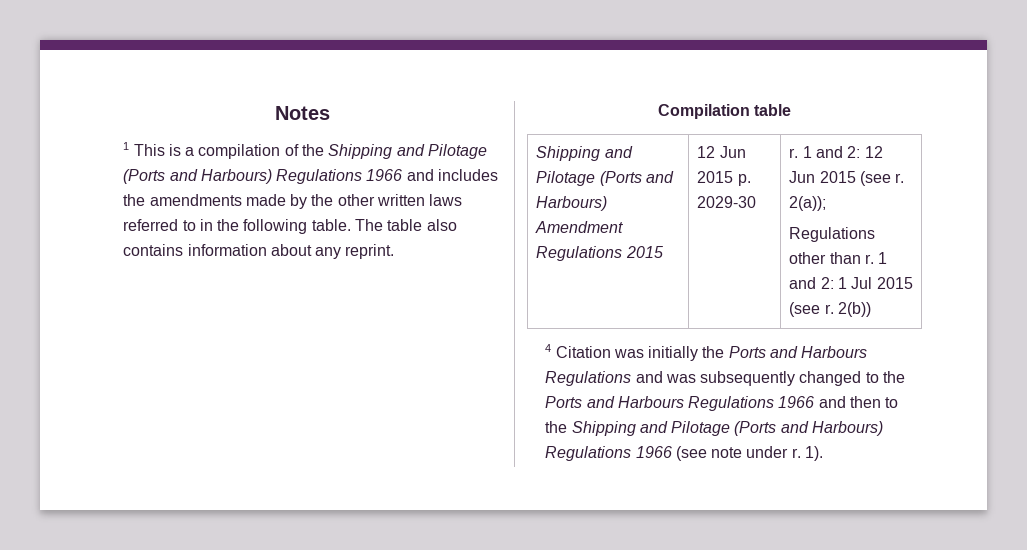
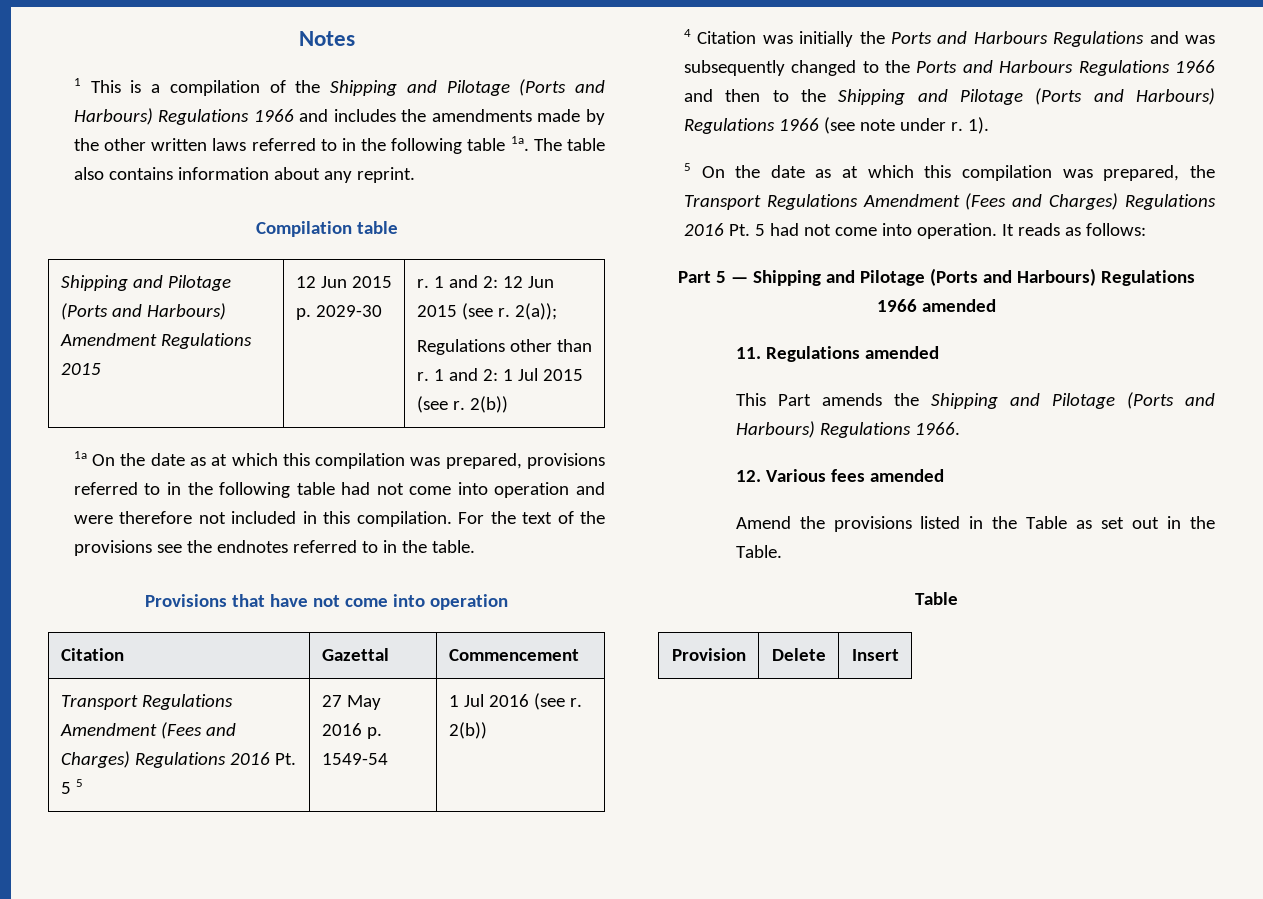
- 1 This is a compilation of the Shipping and Pilotage (Ports and Harbours) Regulations 1966 and includes the amendments made by the other written laws referred to in the following table.
+ 1 This is a compilation of the Shipping and Pilotage (Ports and Harbours) Regulations 1966 and includes the amendments made by the other written laws referred to in the following table 1a.
+ 1a On the date as at which this compilation was prepared, provisions referred to in the following table had not come into operation and were therefore not included in this compilation. For the text of the provisions see the endnotes referred to in the table.
+ Provisions that have not come into operation
+ Citation | Gazettal | Commencement
+ Transport Regulations Amendment (Fees and Charges) Regulations 2016 Pt. 5 5 | 27 May 2016 p. 1549-54 | 1 Jul 2016 (see r. 2(b))
+ 5 On the date as at which this compilation was prepared, the Transport Regulations Amendment (Fees and Charges) Regulations 2016 Pt. 5 had not come into operation. It reads as follows:
+ Part 5 — Shipping and Pilotage (Ports and Harbours) Regulations 1966 amended
+ 11. Regulations amended
+ This Part amends the Shipping and Pilotage (Ports and Harbours) Regulations 1966.
+ 12. Various fees amended
+ Amend the provisions listed in the Table as set out in the Table.
+ Table
+ Provision | Delete | Insert

